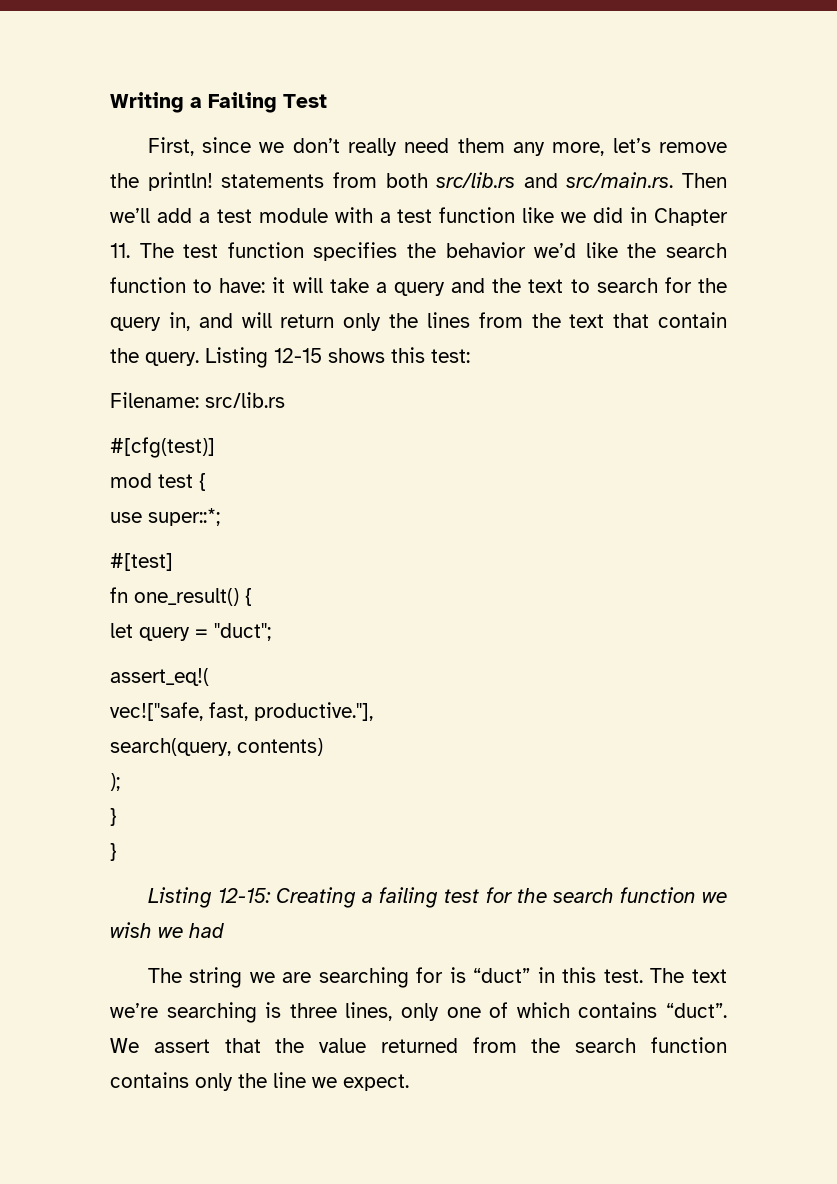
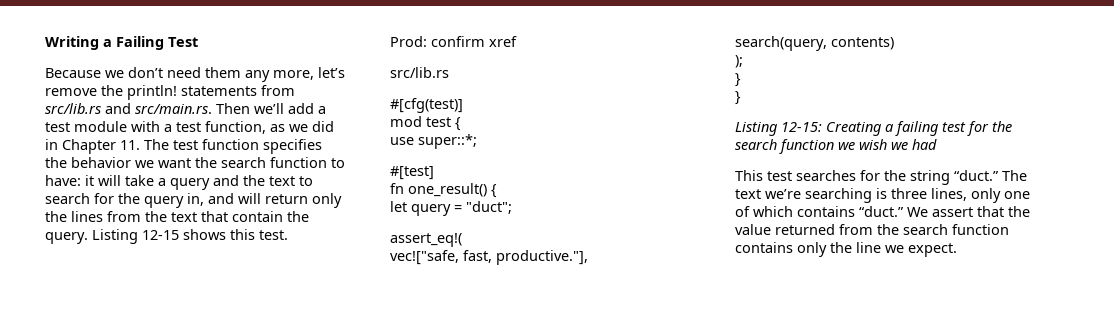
- First, since we don’t really need them any more, let’s remove the println! statements from both src/lib.rs and src/main.rs. Then we’ll add a test module with a test function like we did in Chapter 11. The test function specifies the behavior we’d like the search function to have:
+ Because we don’t need them any more, let’s remove the println! statements from src/lib.rs and src/main.rs. Then we’ll add a test module with a test function, as we did in Chapter 11. The test function specifies the behavior we want the search function to have:
- Listing 12-15 shows this test:
- Filename: src/lib.rs
+ Listing 12-15 shows this test.
+ Prod: confirm xref
+ src/lib.rs
- The string we are searching for is “duct” in this test.
+ This test searches for the string “duct.”
- The text we’re searching is three lines, only one of which contains “duct”.
+ The text we’re searching is three lines, only one of which contains “duct.”

